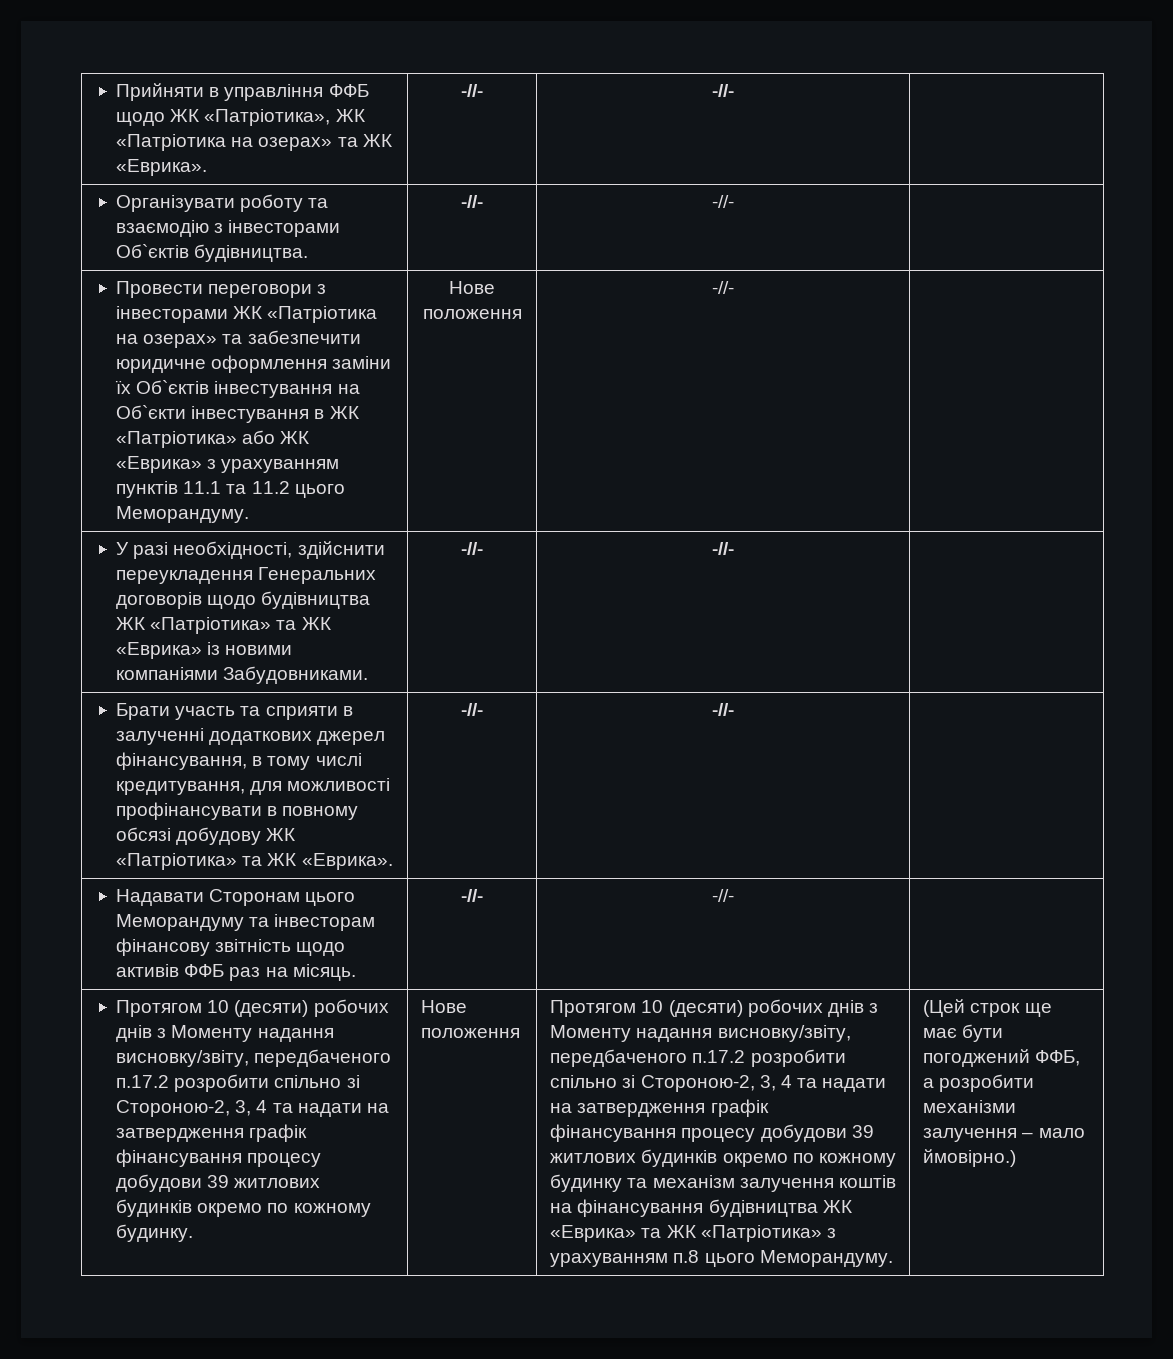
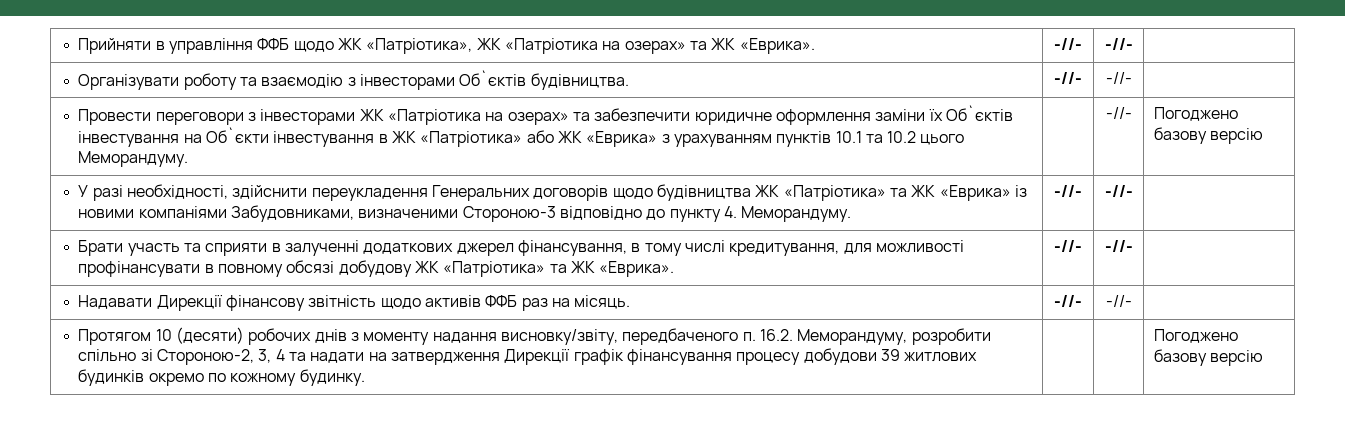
- Провести переговори з інвесторами ЖК «Патріотика на озерах» та забезпечити юридичне оформлення заміни їх Об`єктів інвестування на Об`єкти інвестування в ЖК «Патріотика» або ЖК «Еврика» з урахуванням пунктів 11.1 та 11.2 цього Меморандуму. | Нове положення | -//- |
+ Провести переговори з інвесторами ЖК «Патріотика на озерах» та забезпечити юридичне оформлення заміни їх Об`єктів інвестування на Об`єкти інвестування в ЖК «Патріотика» або ЖК «Еврика» з урахуванням пунктів 10.1 та 10.2 цього Меморандуму. | | -//- | Погоджено базову версію
- У разі необхідності, здійснити переукладення Генеральних договорів щодо будівництва ЖК «Патріотика» та ЖК «Еврика» із новими компаніями Забудовниками. | -//- | -//- |
+ У разі необхідності, здійснити переукладення Генеральних договорів щодо будівництва ЖК «Патріотика» та ЖК «Еврика» із новими компаніями Забудовниками, визначеними Стороною-3 відповідно до пункту 4. Меморандуму. | -//- | -//- |
- Надавати Сторонам цього Меморандуму та інвесторам фінансову звітність щодо активів ФФБ раз на місяць. | -//- | -//- |
+ Надавати Дирекції фінансову звітність щодо активів ФФБ раз на місяць. | -//- | -//- |
- Протягом 10 (десяти) робочих днів з Моменту надання висновку/звіту, передбаченого п.17.2 розробити спільно зі Стороною-2, 3, 4 та надати на затвердження графік фінансування процесу добудови 39 житлових будинків окремо по кожному будинку. | Нове положення | Протягом 10 (десяти) робочих днів з Моменту надання висновку/звіту, передбаченого п.17.2 розробити спільно зі Стороною-2, 3, 4 та надати на затвердження графік фінансування процесу добудови 39 житлових будинків окремо по кожному будинку та механізм залучення коштів на фінансування будівництва ЖК «Еврика» та ЖК «Патріотика» з урахуванням п.8 цього Меморандуму. | (Цей строк ще має бути погоджений ФФБ, а розробити механізми залучення – мало ймовірно.)
+ Протягом 10 (десяти) робочих днів з моменту надання висновку/звіту, передбаченого п. 16.2. Меморандуму, розробити спільно зі Стороною-2, 3, 4 та надати на затвердження Дирекції графік фінансування процесу добудови 39 житлових будинків окремо по кожному будинку. | | | Погоджено базову версію

